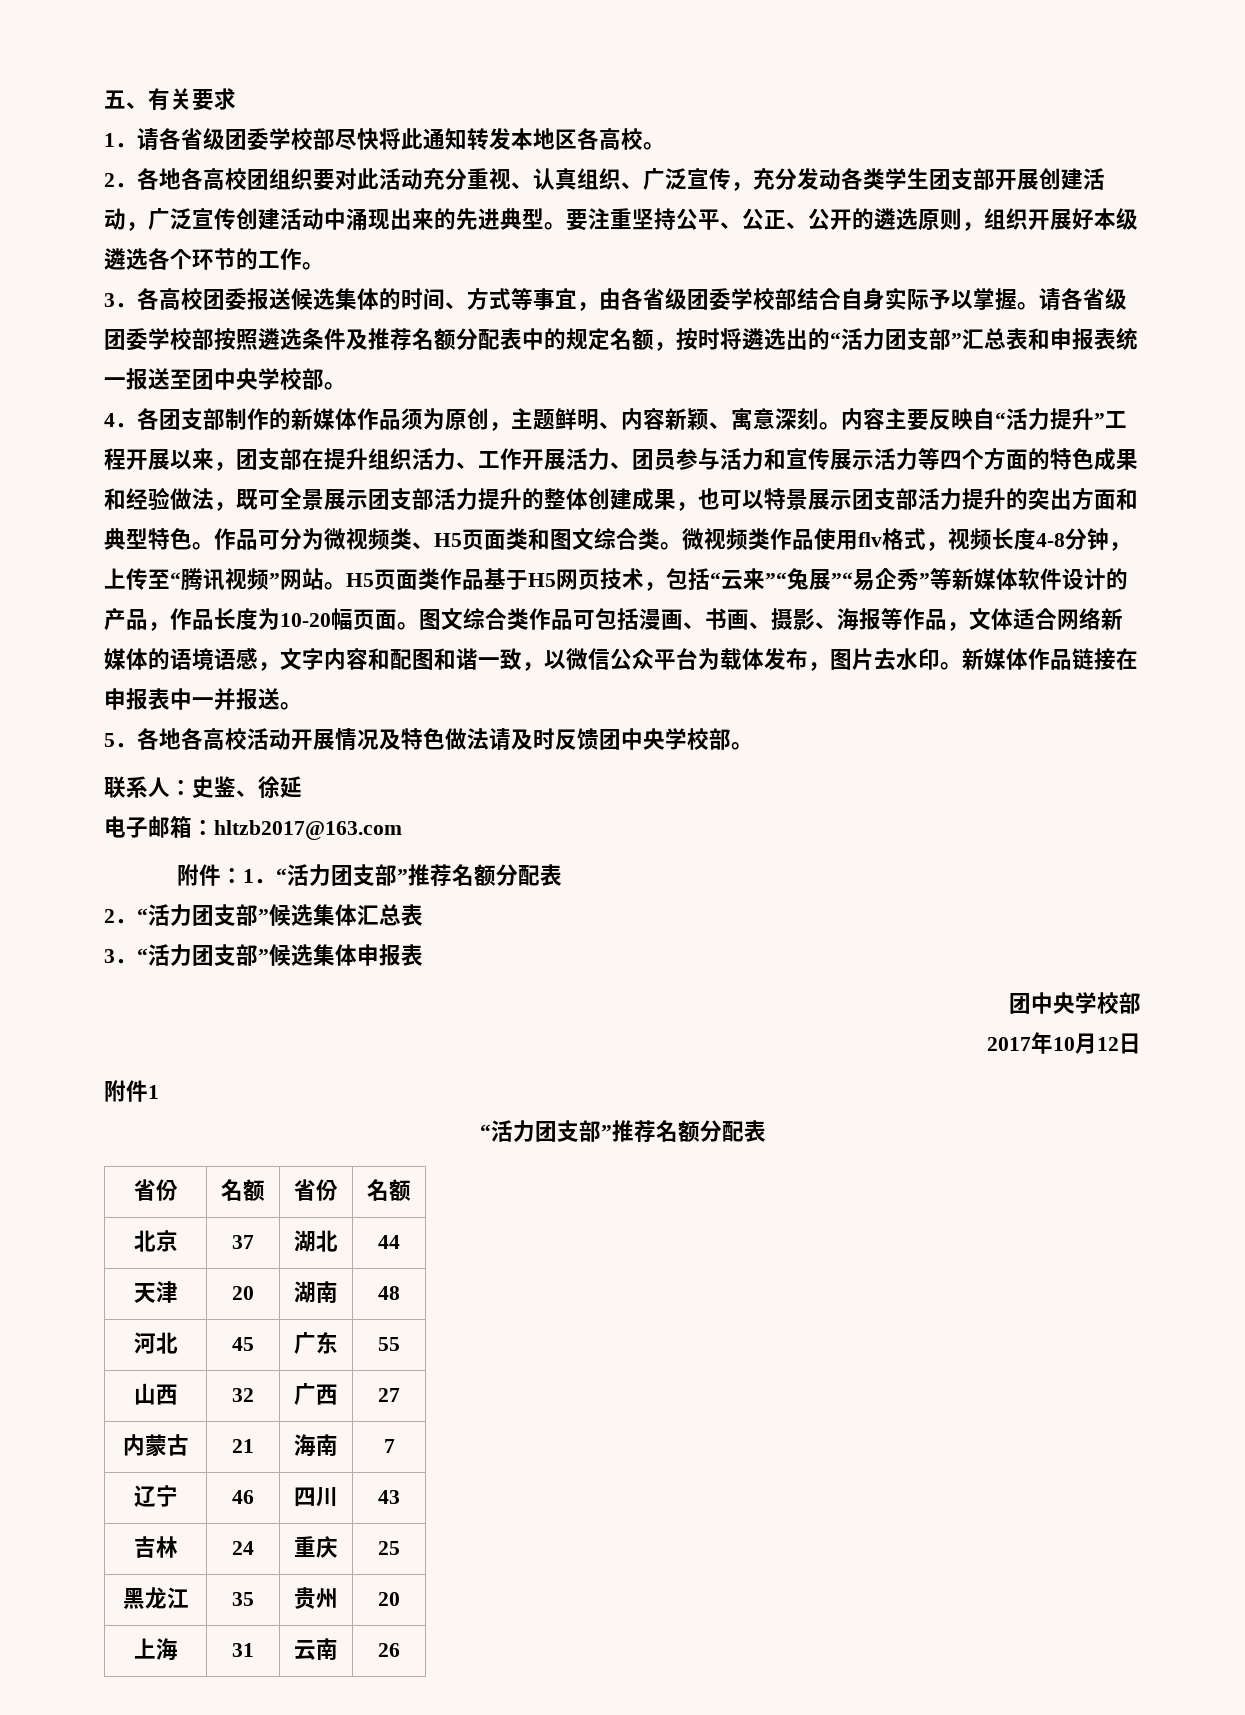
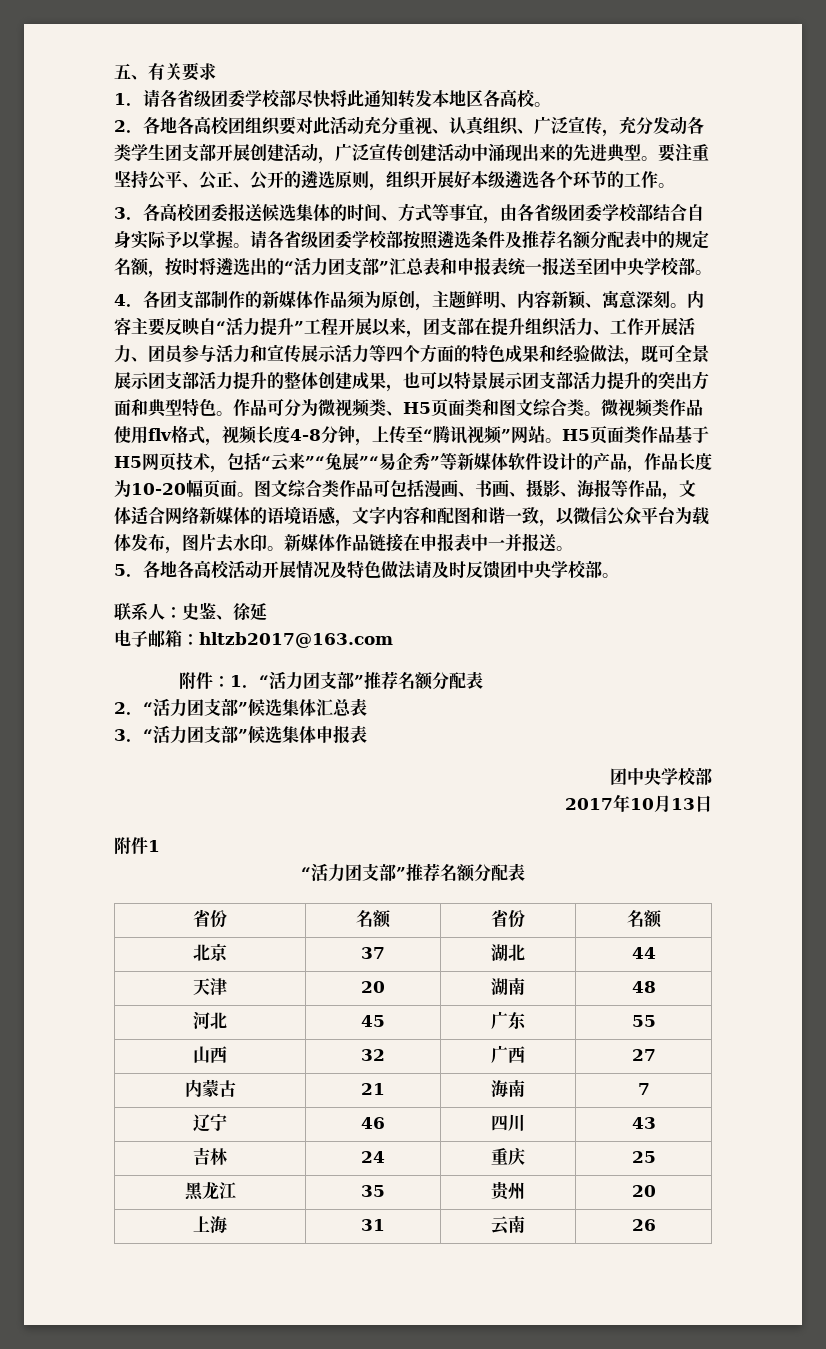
- 2017年10月12日
+ 2017年10月13日

